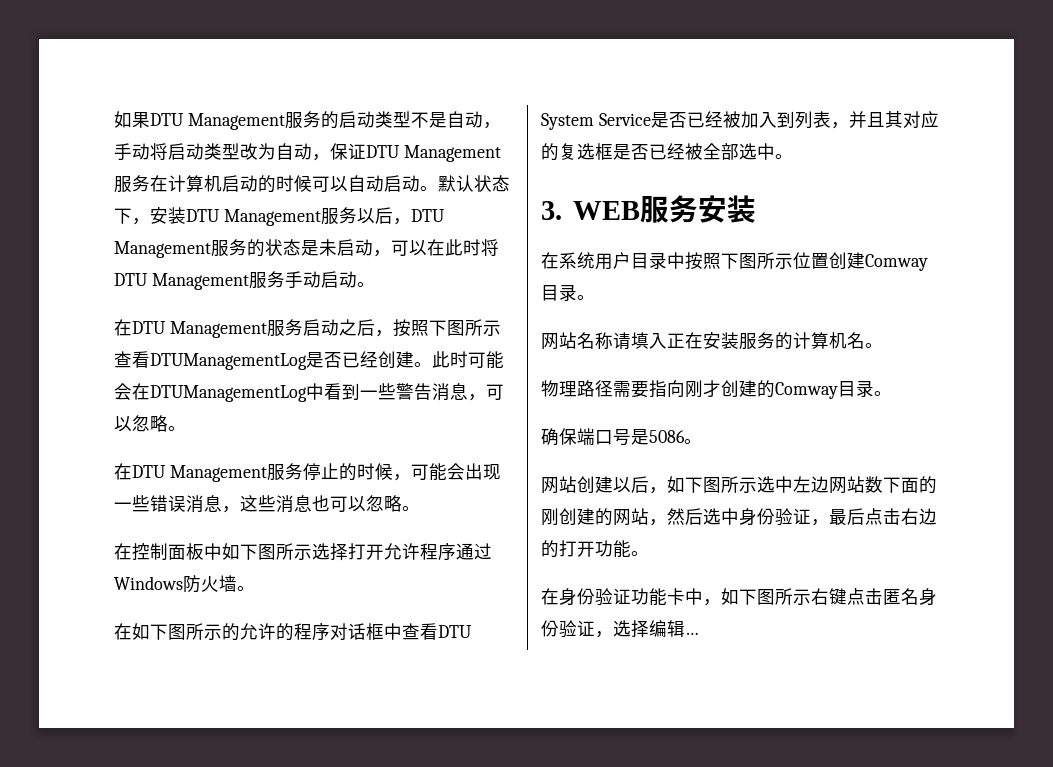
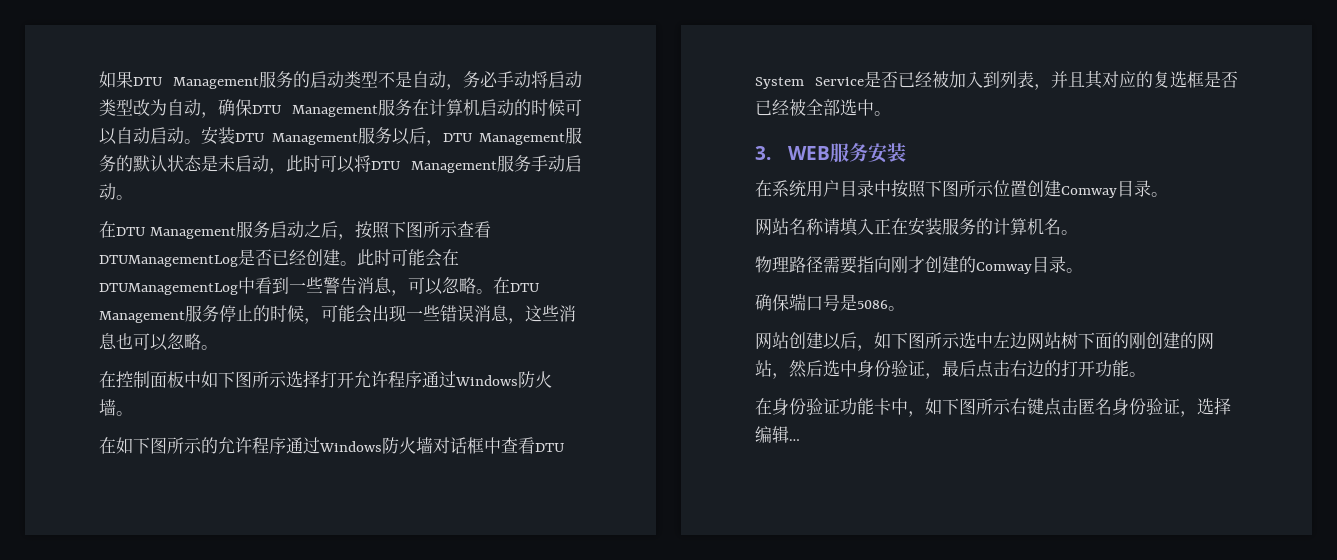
- 如果DTU Management服务的启动类型不是自动，手动将启动类型改为自动，保证DTU Management服务在计算机启动的时候可以自动启动。
+ 如果DTU Management服务的启动类型不是自动，务必手动将启动类型改为自动，确保DTU Management服务在计算机启动的时候可以自动启动。
- 默认状态下，安装DTU Management服务以后，DTU Management服务的状态是未启动，可以在此时将DTU Management服务手动启动。
+ 安装DTU Management服务以后，DTU Management服务的默认状态是未启动，此时可以将DTU Management服务手动启动。
- 此时可能会在DTUManagementLog中看到一些警告消息，可以忽略。
- 在DTU Management服务停止的时候，可能会出现一些错误消息，这些消息也可以忽略。
+ 此时可能会在DTUManagementLog中看到一些警告消息，可以忽略。在DTU Management服务停止的时候，可能会出现一些错误消息，这些消息也可以忽略。
- 在如下图所示的允许的程序对话框中查看DTU System Service是否已经被加入到列表，并且其对应的复选框是否已经被全部选中。
+ 在如下图所示的允许程序通过Windows防火墙对话框中查看DTU System Service是否已经被加入到列表，并且其对应的复选框是否已经被全部选中。
- 网站创建以后，如下图所示选中左边网站数下面的刚创建的网站，然后选中身份验证，最后点击右边的打开功能。
+ 网站创建以后，如下图所示选中左边网站树下面的刚创建的网站，然后选中身份验证，最后点击右边的打开功能。

